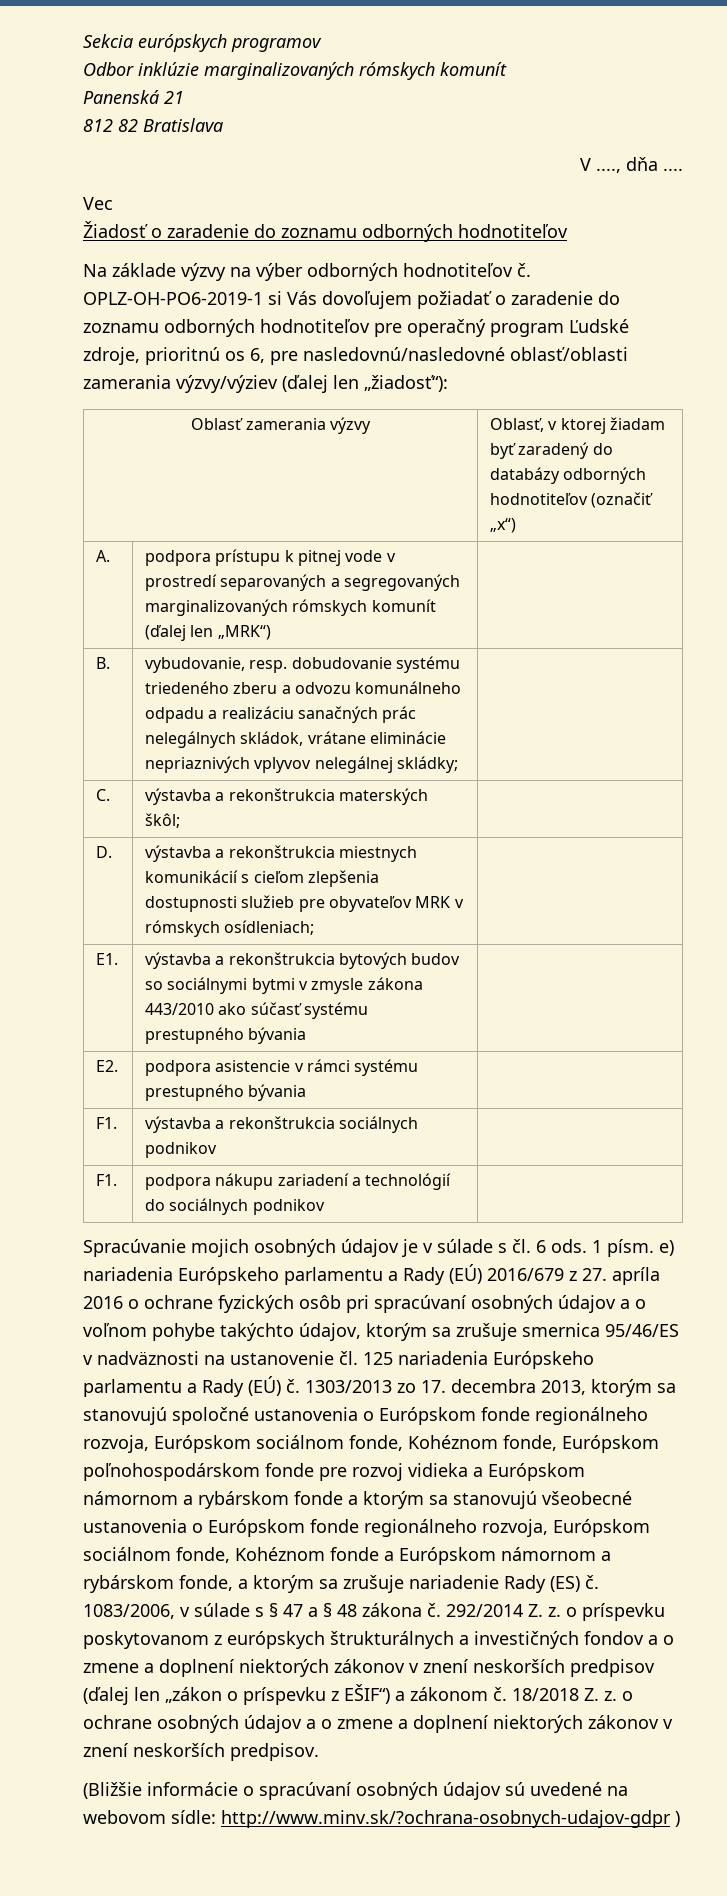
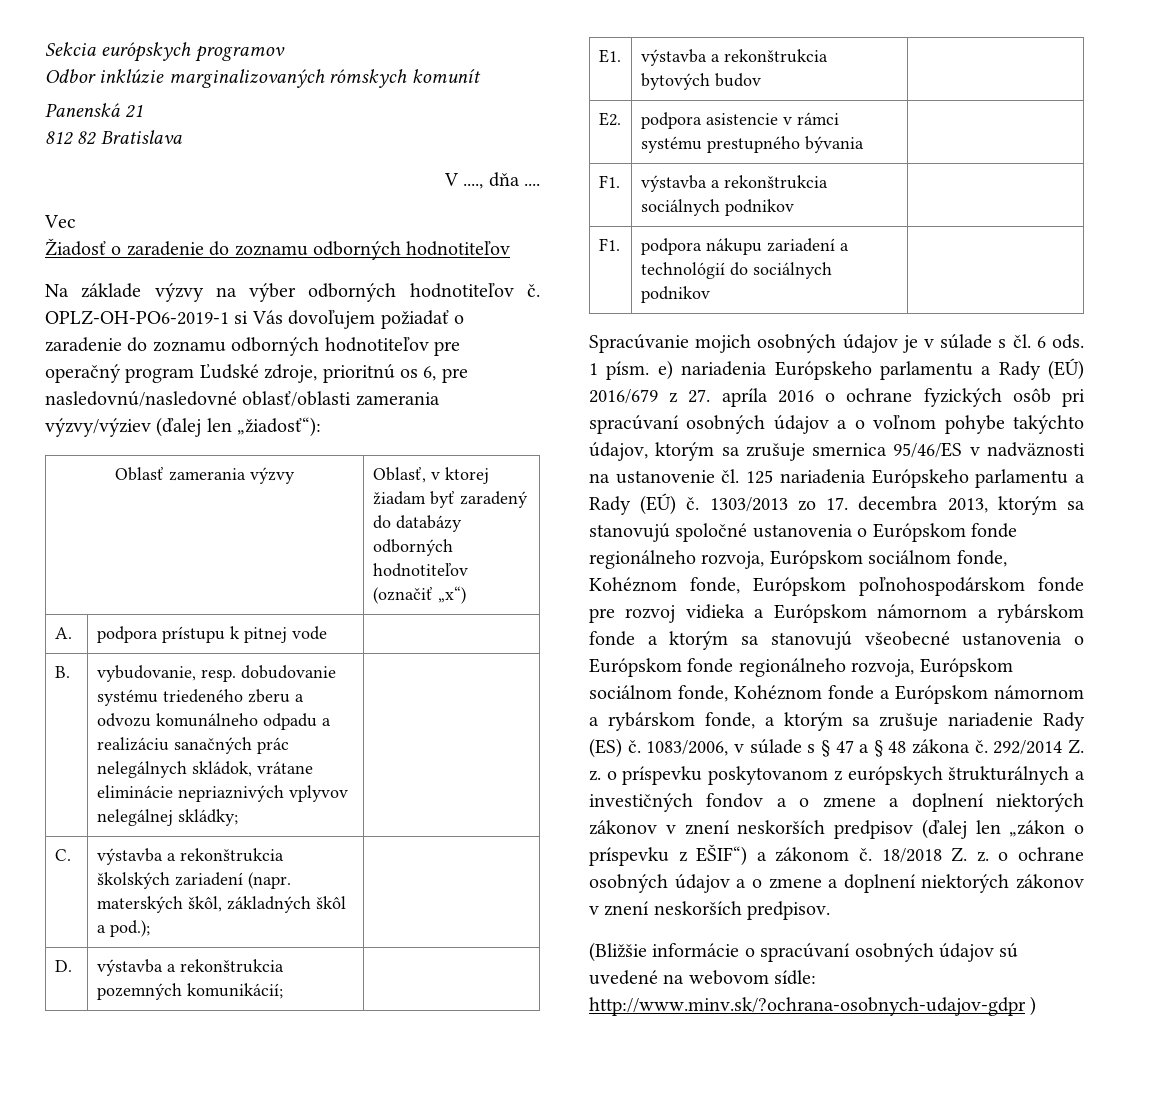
- A. | podpora prístupu k pitnej vode v prostredí separovaných a segregovaných marginalizovaných rómskych komunít (ďalej len „MRK“) |
+ A. | podpora prístupu k pitnej vode |
- C. | výstavba a rekonštrukcia materských škôl; |
- D. | výstavba a rekonštrukcia miestnych komunikácií s cieľom zlepšenia dostupnosti služieb pre obyvateľov MRK v rómskych osídleniach; |
+ C. | výstavba a rekonštrukcia školských zariadení (napr. materských škôl, základných škôl a pod.); |
+ D. | výstavba a rekonštrukcia pozemných komunikácií; |
- E1. | výstavba a rekonštrukcia bytových budov so sociálnymi bytmi v zmysle zákona 443/2010 ako súčasť systému prestupného bývania |
+ E1. | výstavba a rekonštrukcia bytových budov |

